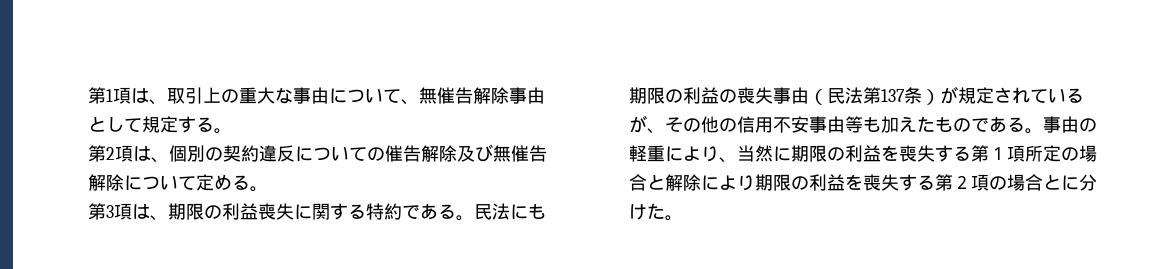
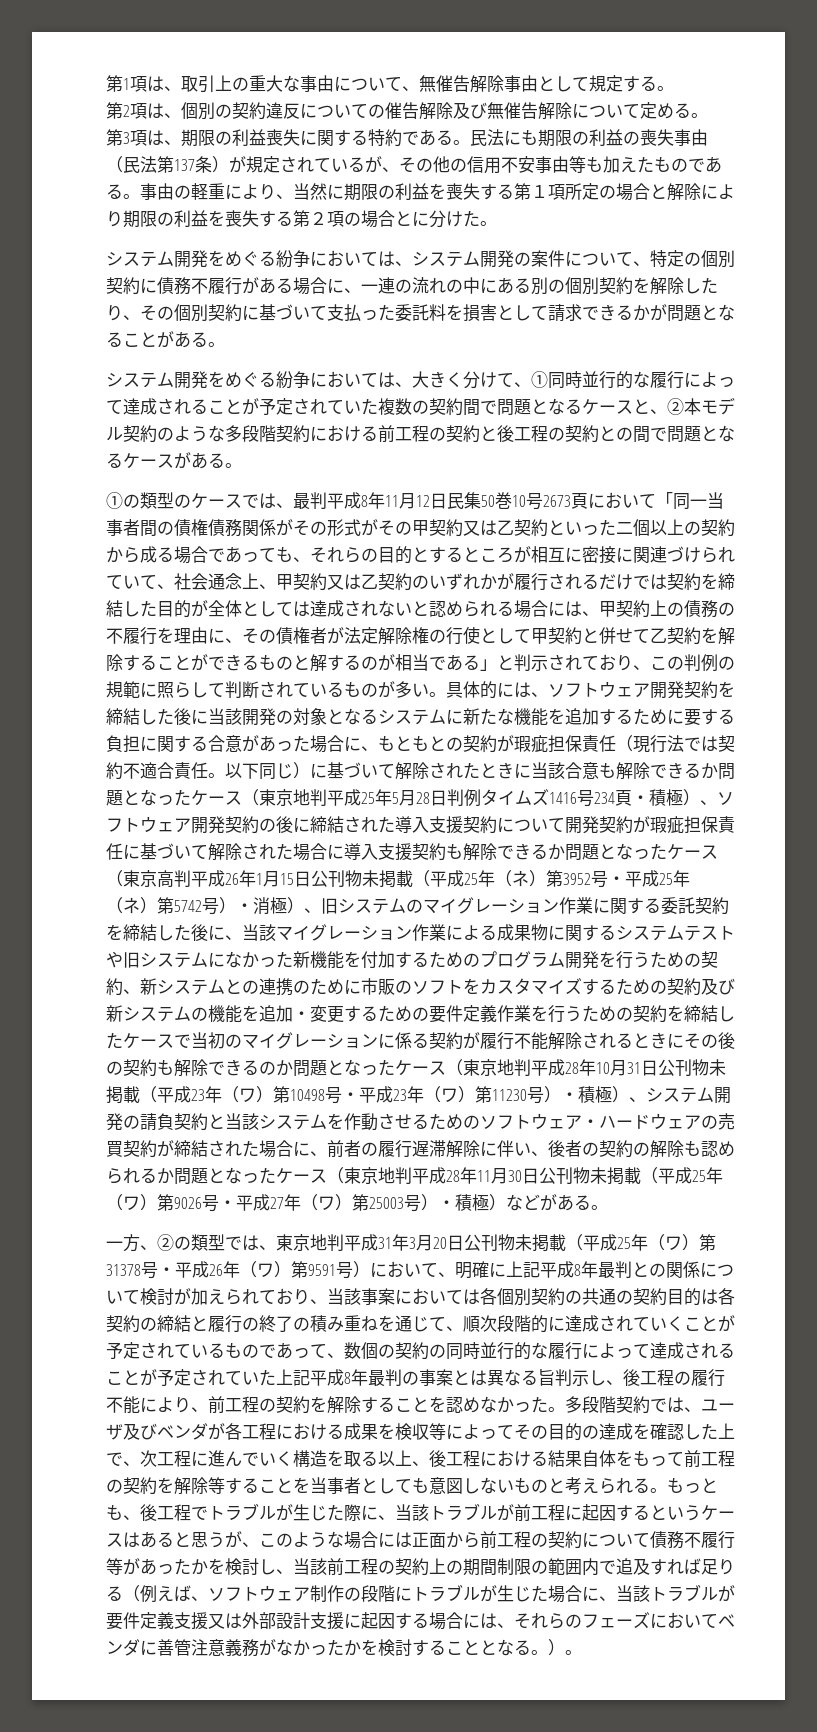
+ システム開発をめぐる紛争においては、システム開発の案件について、特定の個別契約に債務不履行がある場合に、一連の流れの中にある別の個別契約を解除したり、その個別契約に基づいて支払った委託料を損害として請求できるかが問題となることがある。
+ システム開発をめぐる紛争においては、大きく分けて、①同時並行的な履行によって達成されることが予定されていた複数の契約間で問題となるケースと、②本モデル契約のような多段階契約における前工程の契約と後工程の契約との間で問題となるケースがある。
+ ①の類型のケースでは、最判平成8年11月12日民集50巻10号2673頁において「同一当事者間の債権債務関係がその形式がその甲契約又は乙契約といった二個以上の契約から成る場合であっても、それらの目的とするところが相互に密接に関連づけられていて、社会通念上、甲契約又は乙契約のいずれかが履行されるだけでは契約を締結した目的が全体としては達成されないと認められる場合には、甲契約上の債務の不履行を理由に、その債権者が法定解除権の行使として甲契約と併せて乙契約を解除することができるものと解するのが相当である」と判示されており、この判例の規範に照らして判断されているものが多い。具体的には、ソフトウェア開発契約を締結した後に当該開発の対象となるシステムに新たな機能を追加するために要する負担に関する合意があった場合に、もともとの契約が瑕疵担保責任（現行法では契約不適合責任。以下同じ）に基づいて解除されたときに当該合意も解除できるか問題となったケース（東京地判平成25年5月28日判例タイムズ1416号234頁・積極）、ソフトウェア開発契約の後に締結された導入支援契約について開発契約が瑕疵担保責任に基づいて解除された場合に導入支援契約も解除できるか問題となったケース（東京高判平成26年1月15日公刊物未掲載（平成25年（ネ）第3952号・平成25年（ネ）第5742号）・消極）、旧システムのマイグレーション作業に関する委託契約を締結した後に、当該マイグレーション作業による成果物に関するシステムテストや旧システムになかった新機能を付加するためのプログラム開発を行うための契約、新システムとの連携のために市販のソフトをカスタマイズするための契約及び新システムの機能を追加・変更するための要件定義作業を行うための契約を締結したケースで当初のマイグレーションに係る契約が履行不能解除されるときにその後の契約も解除できるのか問題となったケース（東京地判平成28年10月31日公刊物未掲載（平成23年（ワ）第10498号・平成23年（ワ）第11230号）・積極）、システム開発の請負契約と当該システムを作動させるためのソフトウェア・ハードウェアの売買契約が締結された場合に、前者の履行遅滞解除に伴い、後者の契約の解除も認められるか問題となったケース（東京地判平成28年11月30日公刊物未掲載（平成25年（ワ）第9026号・平成27年（ワ）第25003号）・積極）などがある。
+ 一方、②の類型では、東京地判平成31年3月20日公刊物未掲載（平成25年（ワ）第31378号・平成26年（ワ）第9591号）において、明確に上記平成8年最判との関係について検討が加えられており、当該事案においては各個別契約の共通の契約目的は各契約の締結と履行の終了の積み重ねを通じて、順次段階的に達成されていくことが予定されているものであって、数個の契約の同時並行的な履行によって達成されることが予定されていた上記平成8年最判の事案とは異なる旨判示し、後工程の履行不能により、前工程の契約を解除することを認めなかった。多段階契約では、ユーザ及びベンダが各工程における成果を検収等によってその目的の達成を確認した上で、次工程に進んでいく構造を取る以上、後工程における結果自体をもって前工程の契約を解除等することを当事者としても意図しないものと考えられる。もっとも、後工程でトラブルが生じた際に、当該トラブルが前工程に起因するというケースはあると思うが、このような場合には正面から前工程の契約について債務不履行等があったかを検討し、当該前工程の契約上の期間制限の範囲内で追及すれば足りる（例えば、ソフトウェア制作の段階にトラブルが生じた場合に、当該トラブルが要件定義支援又は外部設計支援に起因する場合には、それらのフェーズにおいてベンダに善管注意義務がなかったかを検討することとなる。）。

